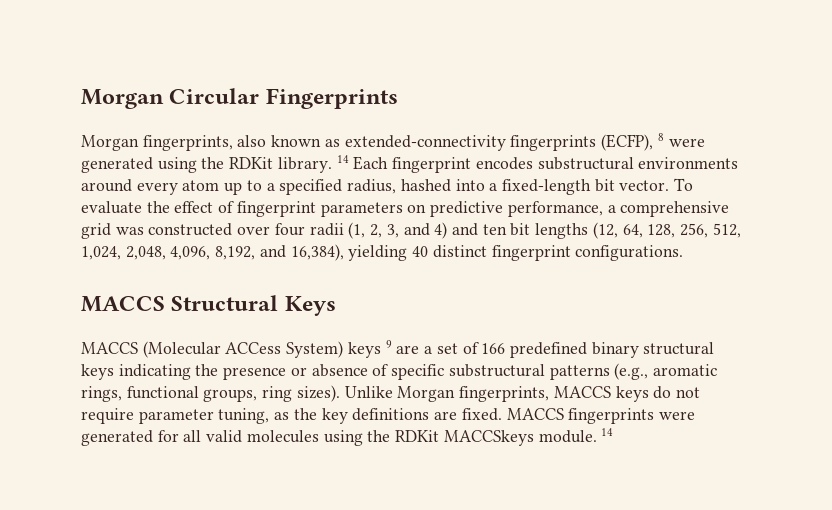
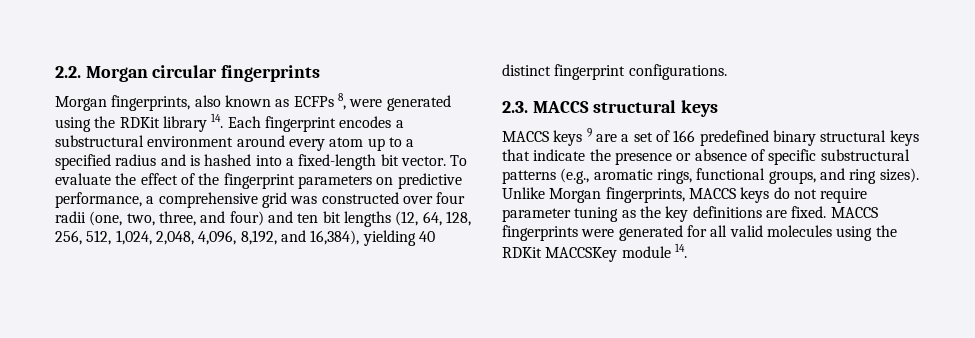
- Morgan Circular Fingerprints
+ 2.2. Morgan circular fingerprints
- Morgan fingerprints, also known as extended-connectivity fingerprints (ECFP), 8 were generated using the RDKit library. 14 Each fingerprint encodes substructural environments around every atom up to a specified radius, hashed into a fixed-length bit vector.
+ Morgan fingerprints, also known as ECFPs 8, were generated using the RDKit library 14. Each fingerprint encodes a substructural environment around every atom up to a specified radius and is hashed into a fixed-length bit vector.
- To evaluate the effect of fingerprint parameters on predictive performance, a comprehensive grid was constructed over four radii (1, 2, 3, and 4) and ten bit lengths (12, 64, 128, 256, 512, 1,024, 2,048, 4,096, 8,192, and 16,384), yielding 40 distinct fingerprint configurations.
+ To evaluate the effect of the fingerprint parameters on predictive performance, a comprehensive grid was constructed over four radii (one, two, three, and four) and ten bit lengths (12, 64, 128, 256, 512, 1,024, 2,048, 4,096, 8,192, and 16,384), yielding 40 distinct fingerprint configurations.
- MACCS Structural Keys
- MACCS (Molecular ACCess System) keys 9 are a set of 166 predefined binary structural keys indicating the presence or absence of specific substructural patterns (e.g., aromatic rings, functional groups, ring sizes).
+ 2.3. MACCS structural keys
+ MACCS keys 9 are a set of 166 predefined binary structural keys that indicate the presence or absence of specific substructural patterns (e.g., aromatic rings, functional groups, and ring sizes).
- Unlike Morgan fingerprints, MACCS keys do not require parameter tuning, as the key definitions are fixed.
+ Unlike Morgan fingerprints, MACCS keys do not require parameter tuning as the key definitions are fixed.
- MACCS fingerprints were generated for all valid molecules using the RDKit MACCSkeys module. 14
+ MACCS fingerprints were generated for all valid molecules using the RDKit MACCSKey module 14.

